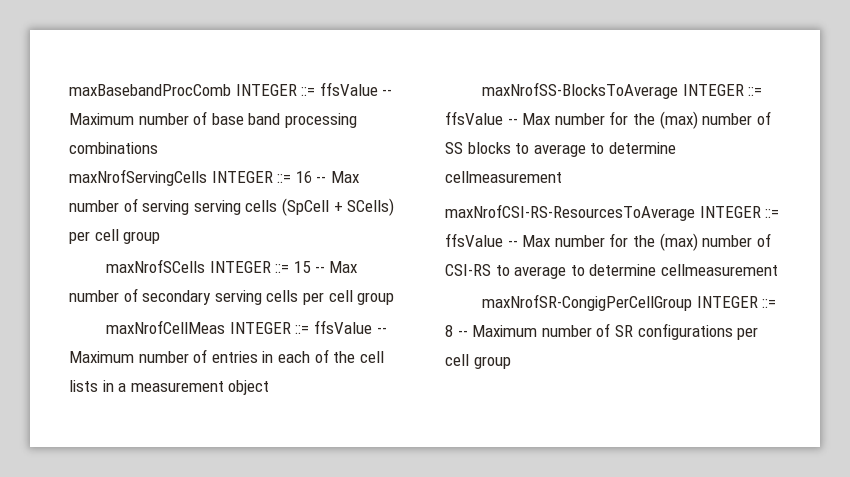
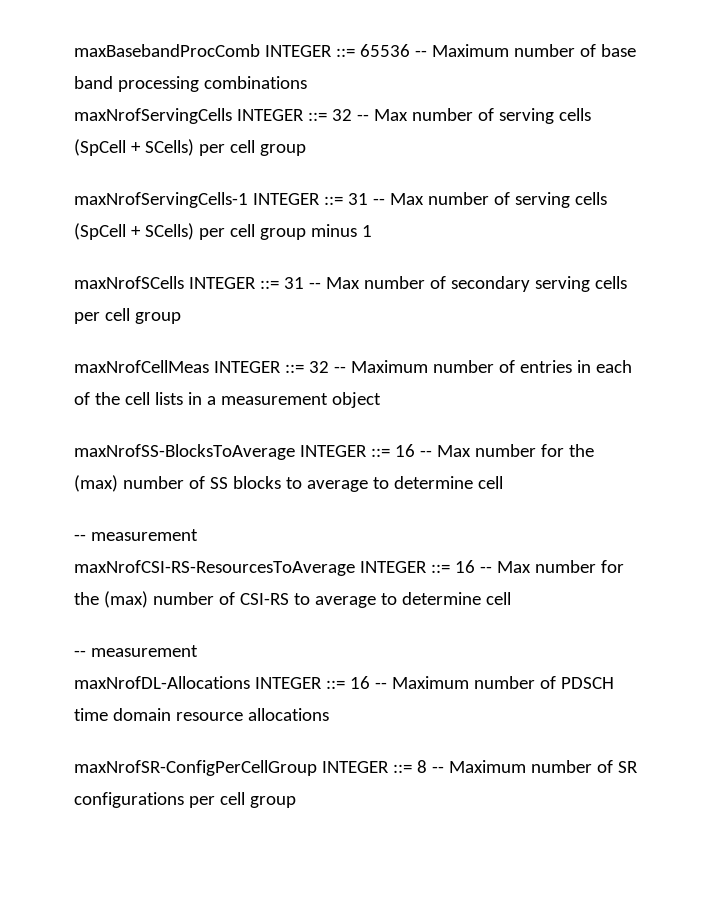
- maxBasebandProcComb INTEGER ::= ffsValue -- Maximum number of base band processing combinations
+ maxBasebandProcComb INTEGER ::= 65536 -- Maximum number of base band processing combinations
- maxNrofServingCells INTEGER ::= 16 -- Max number of serving serving cells (SpCell + SCells) per cell group
+ maxNrofServingCells INTEGER ::= 32 -- Max number of serving cells (SpCell + SCells) per cell group
+ maxNrofServingCells-1 INTEGER ::= 31 -- Max number of serving cells (SpCell + SCells) per cell group minus 1
- maxNrofSCells INTEGER ::= 15 -- Max number of secondary serving cells per cell group
+ maxNrofSCells INTEGER ::= 31 -- Max number of secondary serving cells per cell group
- maxNrofCellMeas INTEGER ::= ffsValue -- Maximum number of entries in each of the cell lists in a measurement object
+ maxNrofCellMeas INTEGER ::= 32 -- Maximum number of entries in each of the cell lists in a measurement object
- maxNrofSS-BlocksToAverage INTEGER ::= ffsValue -- Max number for the (max) number of SS blocks to average to determine cellmeasurement
+ maxNrofSS-BlocksToAverage INTEGER ::= 16 -- Max number for the (max) number of SS blocks to average to determine cell
+ -- measurement
- maxNrofCSI-RS-ResourcesToAverage INTEGER ::= ffsValue -- Max number for the (max) number of CSI-RS to average to determine cellmeasurement
- maxNrofSR-CongigPerCellGroup INTEGER ::= 8 -- Maximum number of SR configurations per cell group
+ maxNrofCSI-RS-ResourcesToAverage INTEGER ::= 16 -- Max number for the (max) number of CSI-RS to average to determine cell
+ -- measurement
+ maxNrofDL-Allocations INTEGER ::= 16 -- Maximum number of PDSCH time domain resource allocations
+ maxNrofSR-ConfigPerCellGroup INTEGER ::= 8 -- Maximum number of SR configurations per cell group

